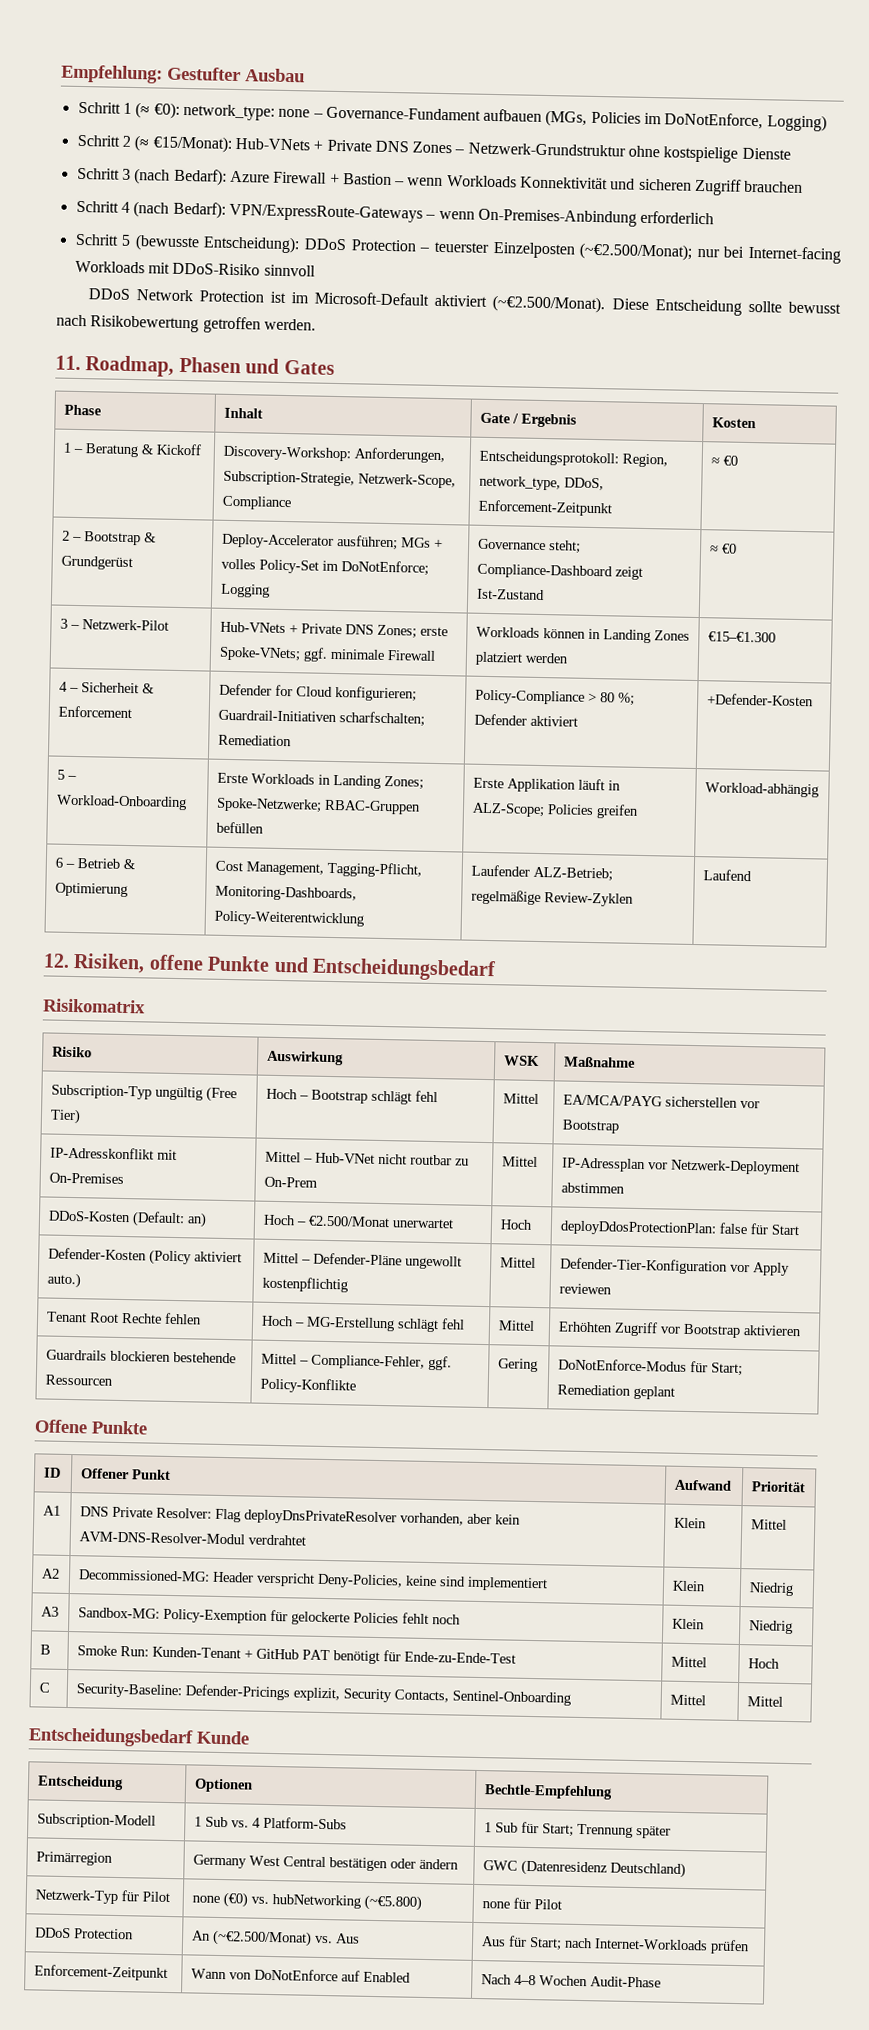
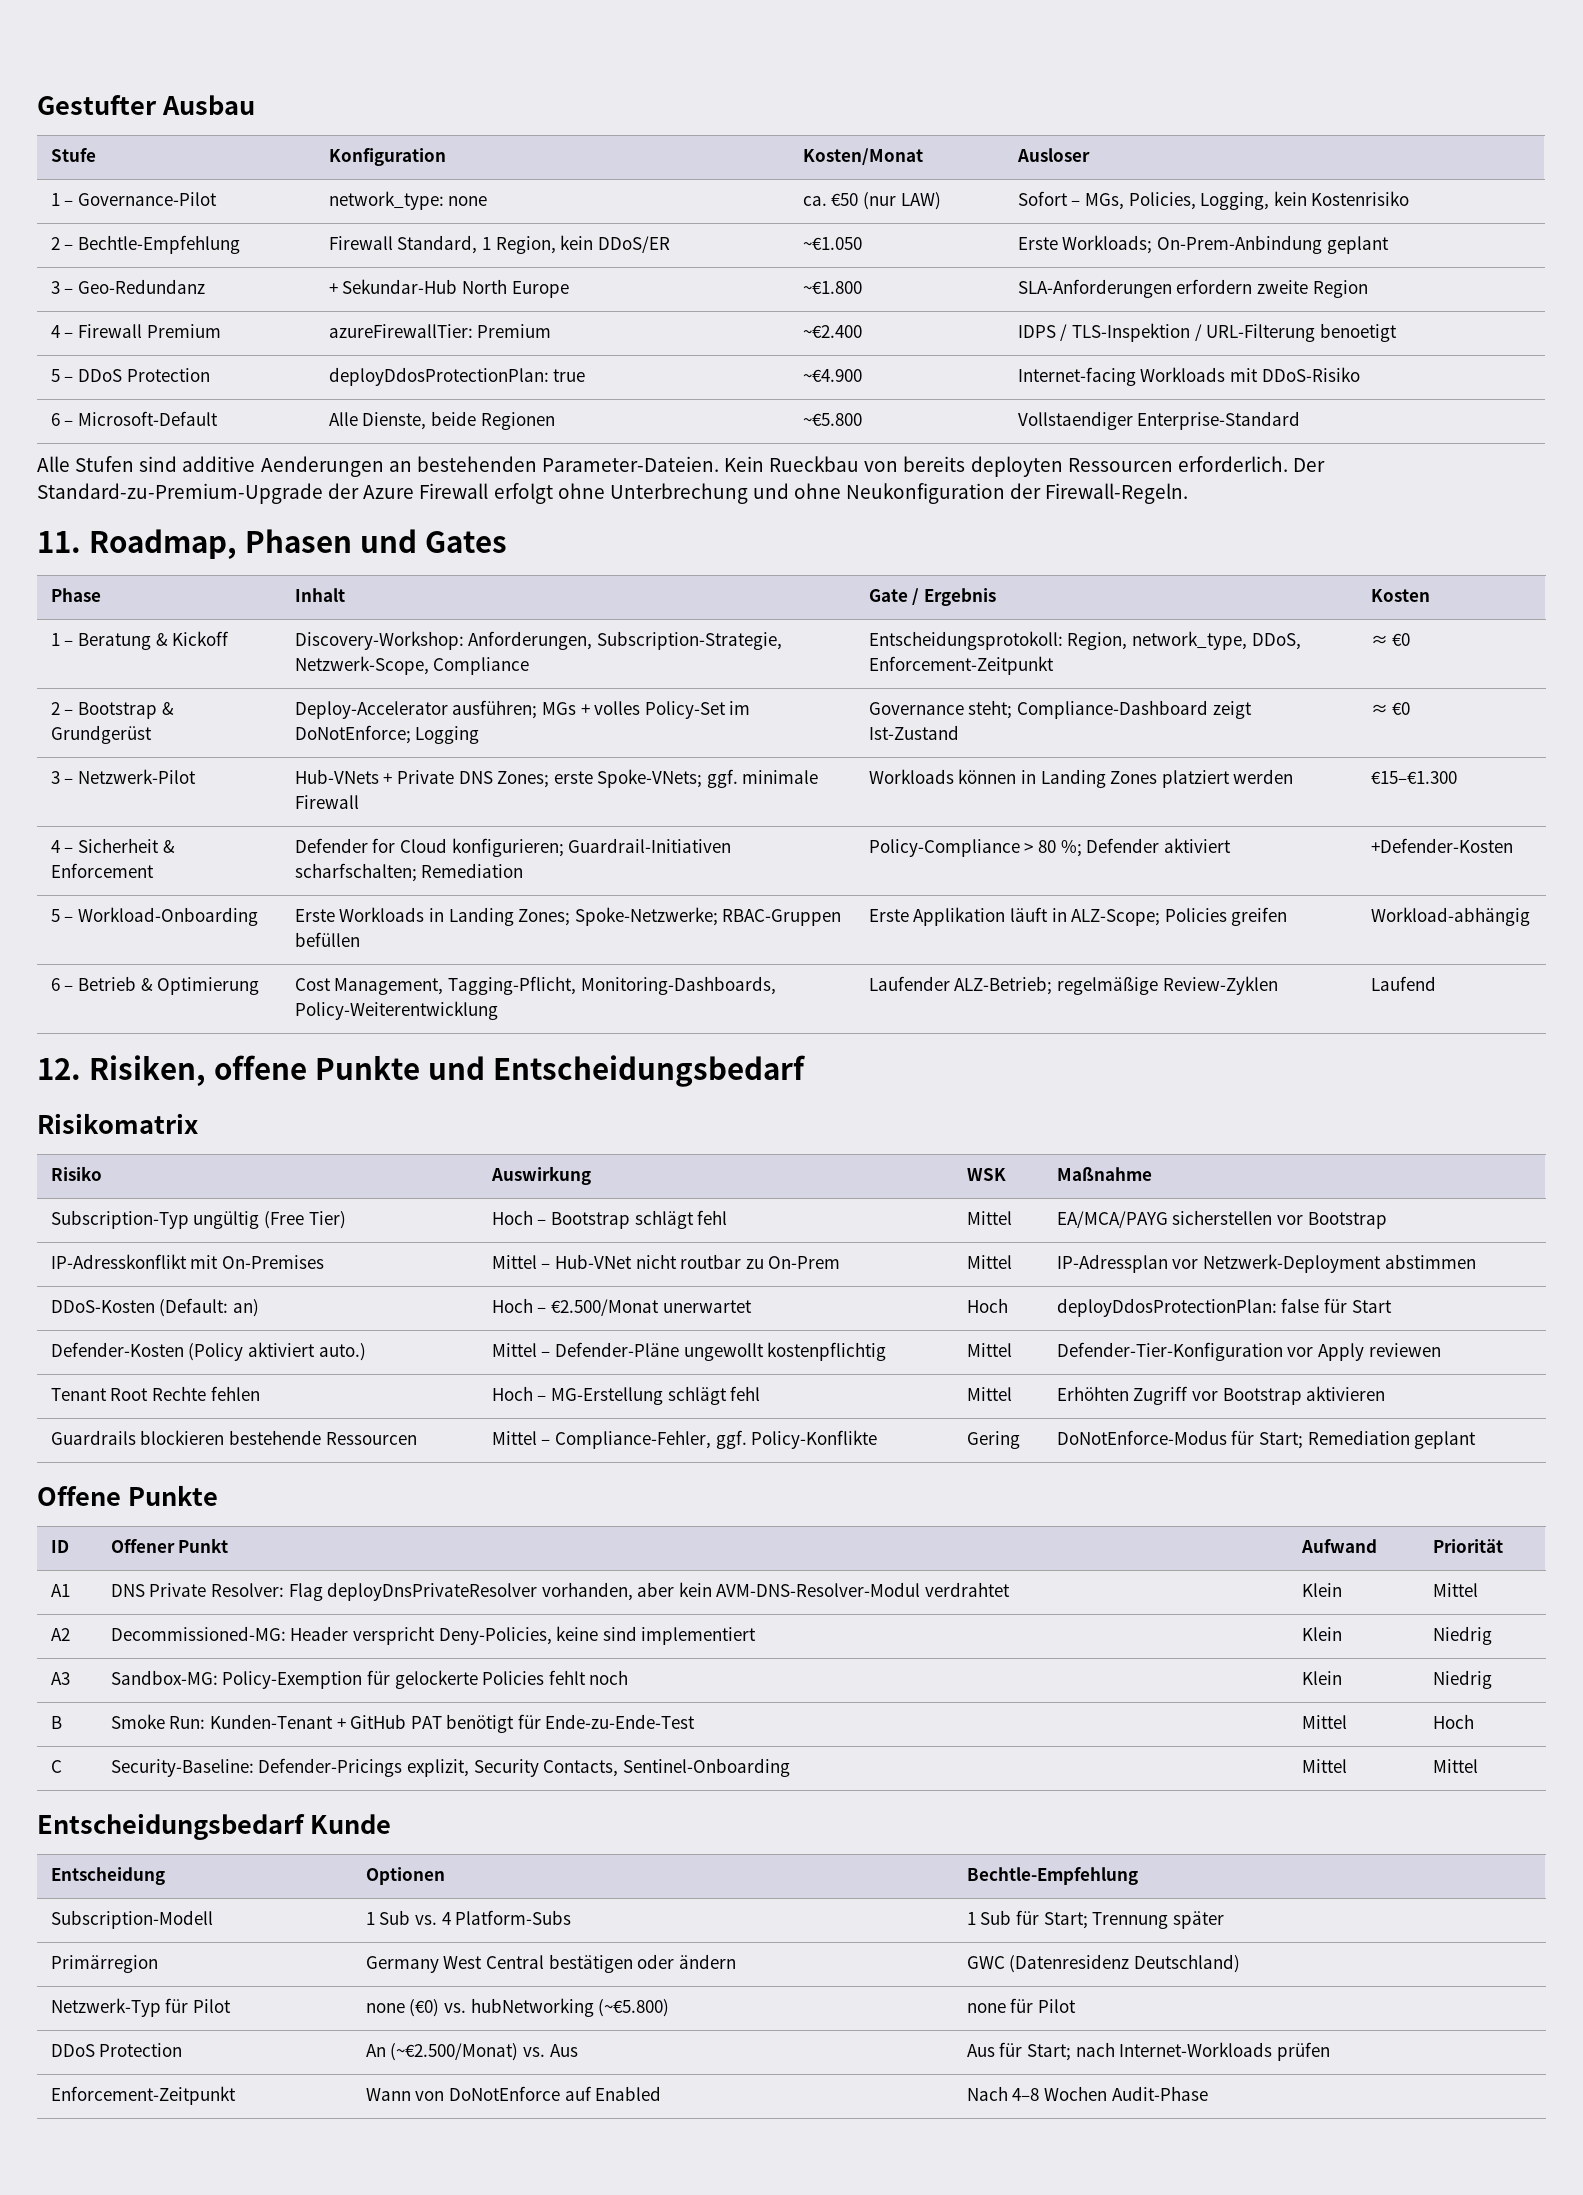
- Empfehlung: Gestufter Ausbau
+ Gestufter Ausbau
- Schritt 1 (≈ €0): network_type: none – Governance-Fundament aufbauen (MGs, Policies im DoNotEnforce, Logging)
- Schritt 2 (≈ €15/Monat): Hub-VNets + Private DNS Zones – Netzwerk-Grundstruktur ohne kostspielige Dienste
- Schritt 3 (nach Bedarf): Azure Firewall + Bastion – wenn Workloads Konnektivität und sicheren Zugriff brauchen
- Schritt 4 (nach Bedarf): VPN/ExpressRoute-Gateways – wenn On-Premises-Anbindung erforderlich
- Schritt 5 (bewusste Entscheidung): DDoS Protection – teuerster Einzelposten (~€2.500/Monat); nur bei Internet-facing Workloads mit DDoS-Risiko sinnvoll
- DDoS Network Protection ist im Microsoft-Default aktiviert (~€2.500/Monat). Diese Entscheidung sollte bewusst nach Risikobewertung getroffen werden.
+ Stufe | Konfiguration | Kosten/Monat | Ausloser
+ 1 – Governance-Pilot | network_type: none | ca. €50 (nur LAW) | Sofort – MGs, Policies, Logging, kein Kostenrisiko
+ 2 – Bechtle-Empfehlung | Firewall Standard, 1 Region, kein DDoS/ER | ~€1.050 | Erste Workloads; On-Prem-Anbindung geplant
+ 3 – Geo-Redundanz | + Sekundar-Hub North Europe | ~€1.800 | SLA-Anforderungen erfordern zweite Region
+ 4 – Firewall Premium | azureFirewallTier: Premium | ~€2.400 | IDPS / TLS-Inspektion / URL-Filterung benoetigt
+ 5 – DDoS Protection | deployDdosProtectionPlan: true | ~€4.900 | Internet-facing Workloads mit DDoS-Risiko
+ 6 – Microsoft-Default | Alle Dienste, beide Regionen | ~€5.800 | Vollstaendiger Enterprise-Standard
+ Alle Stufen sind additive Aenderungen an bestehenden Parameter-Dateien. Kein Rueckbau von bereits deployten Ressourcen erforderlich. Der Standard-zu-Premium-Upgrade der Azure Firewall erfolgt ohne Unterbrechung und ohne Neukonfiguration der Firewall-Regeln.

